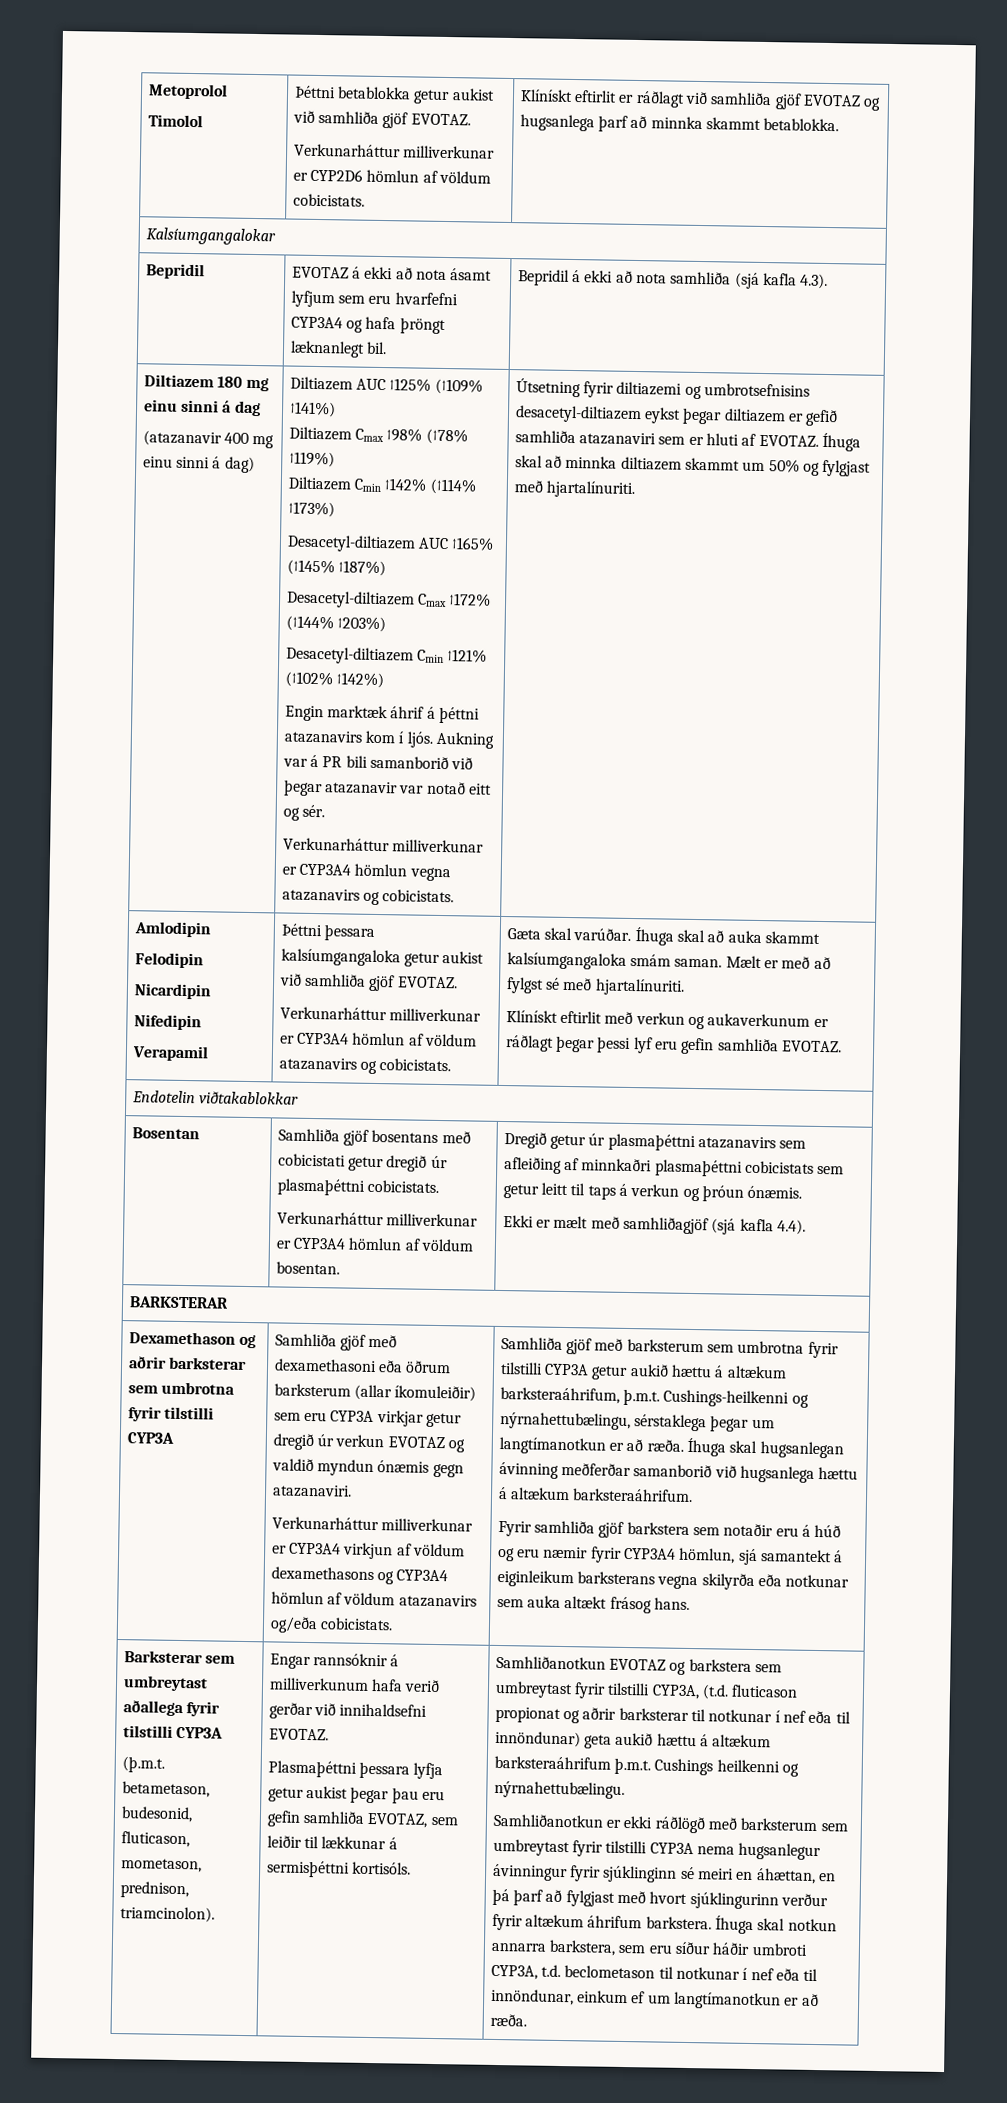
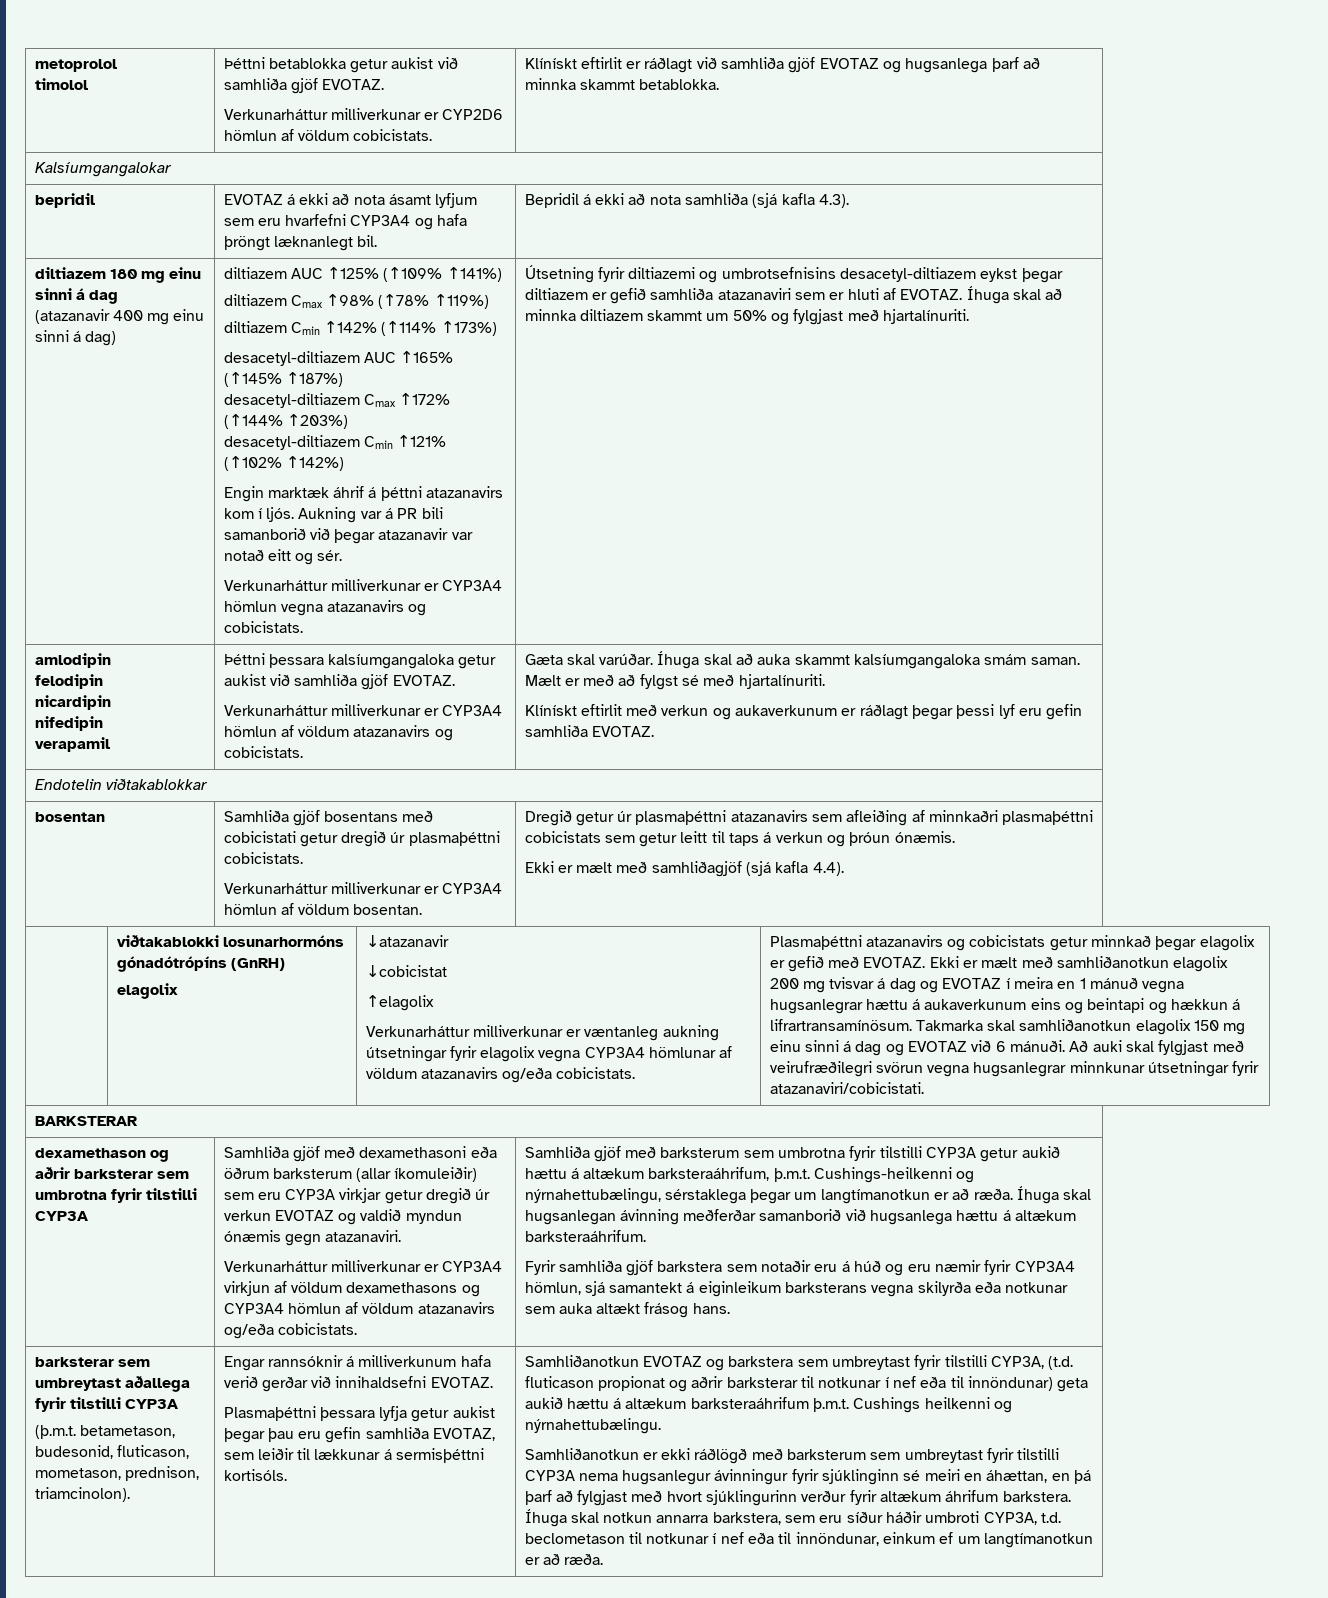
- Metoprolol
- Timolol | Þéttni betablokka getur aukist við samhliða gjöf EVOTAZ.
+ metoprolol
+ timolol | Þéttni betablokka getur aukist við samhliða gjöf EVOTAZ.
- Bepridil | EVOTAZ á ekki að nota ásamt lyfjum sem eru hvarfefni CYP3A4 og hafa þröngt læknanlegt bil. | Bepridil á ekki að nota samhliða (sjá kafla 4.3).
+ bepridil | EVOTAZ á ekki að nota ásamt lyfjum sem eru hvarfefni CYP3A4 og hafa þröngt læknanlegt bil. | Bepridil á ekki að nota samhliða (sjá kafla 4.3).
- Diltiazem 180 mg einu sinni á dag
+ diltiazem 180 mg einu sinni á dag
- Diltiazem AUC ↑125% (↑109% ↑141%)
+ diltiazem AUC ↑125% (↑109% ↑141%)
- Diltiazem Cmax ↑98% (↑78% ↑119%)
+ diltiazem Cmax ↑98% (↑78% ↑119%)
- Diltiazem Cmin ↑142% (↑114% ↑173%)
+ diltiazem Cmin ↑142% (↑114% ↑173%)
- Desacetyl-diltiazem AUC ↑165% (↑145% ↑187%)
+ desacetyl-diltiazem AUC ↑165% (↑145% ↑187%)
- Desacetyl-diltiazem Cmax ↑172% (↑144% ↑203%)
+ desacetyl-diltiazem Cmax ↑172% (↑144% ↑203%)
- Desacetyl-diltiazem Cmin ↑121% (↑102% ↑142%)
+ desacetyl-diltiazem Cmin ↑121% (↑102% ↑142%)
- Amlodipin
- Felodipin
- Nicardipin
- Nifedipin
- Verapamil
+ amlodipin
+ felodipin
+ nicardipin
+ nifedipin
+ verapamil
- Bosentan
+ bosentan
+ viðtakablokki losunarhormóns gónadótrópíns (GnRH)
+ elagolix | ↓atazanavir
+ ↓cobicistat
+ ↑elagolix
+ Verkunarháttur milliverkunar er væntanleg aukning útsetningar fyrir elagolix vegna CYP3A4 hömlunar af völdum atazanavirs og/eða cobicistats. | Plasmaþéttni atazanavirs og cobicistats getur minnkað þegar elagolix er gefið með EVOTAZ. Ekki er mælt með samhliðanotkun elagolix 200 mg tvisvar á dag og EVOTAZ í meira en 1 mánuð vegna hugsanlegrar hættu á aukaverkunum eins og beintapi og hækkun á lifrartransamínösum. Takmarka skal samhliðanotkun elagolix 150 mg einu sinni á dag og EVOTAZ við 6 mánuði. Að auki skal fylgjast með veirufræðilegri svörun vegna hugsanlegrar minnkunar útsetningar fyrir atazanaviri/cobicistati.
- Dexamethason og aðrir barksterar sem umbrotna fyrir tilstilli CYP3A
+ dexamethason og aðrir barksterar sem umbrotna fyrir tilstilli CYP3A
- Barksterar sem umbreytast aðallega fyrir tilstilli CYP3A
+ barksterar sem umbreytast aðallega fyrir tilstilli CYP3A

